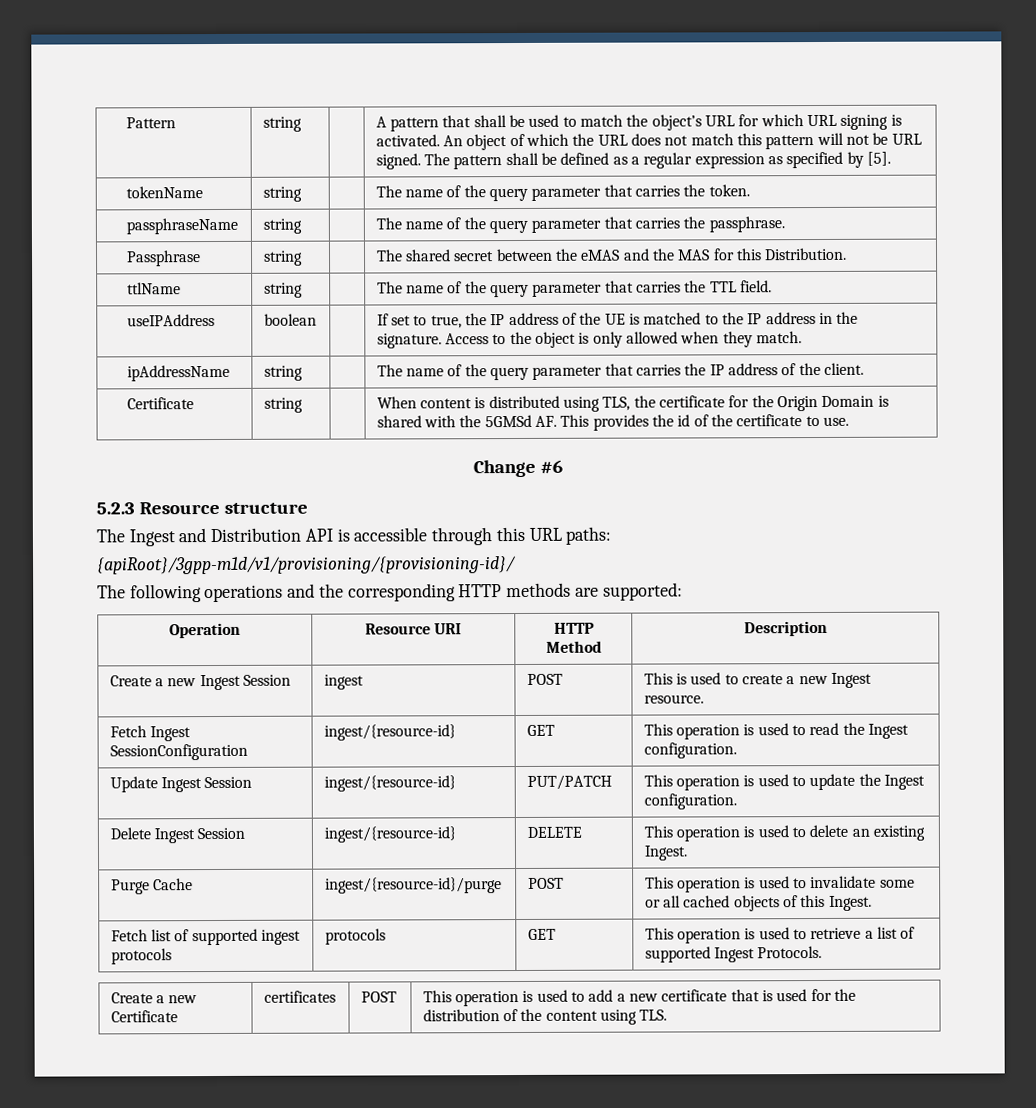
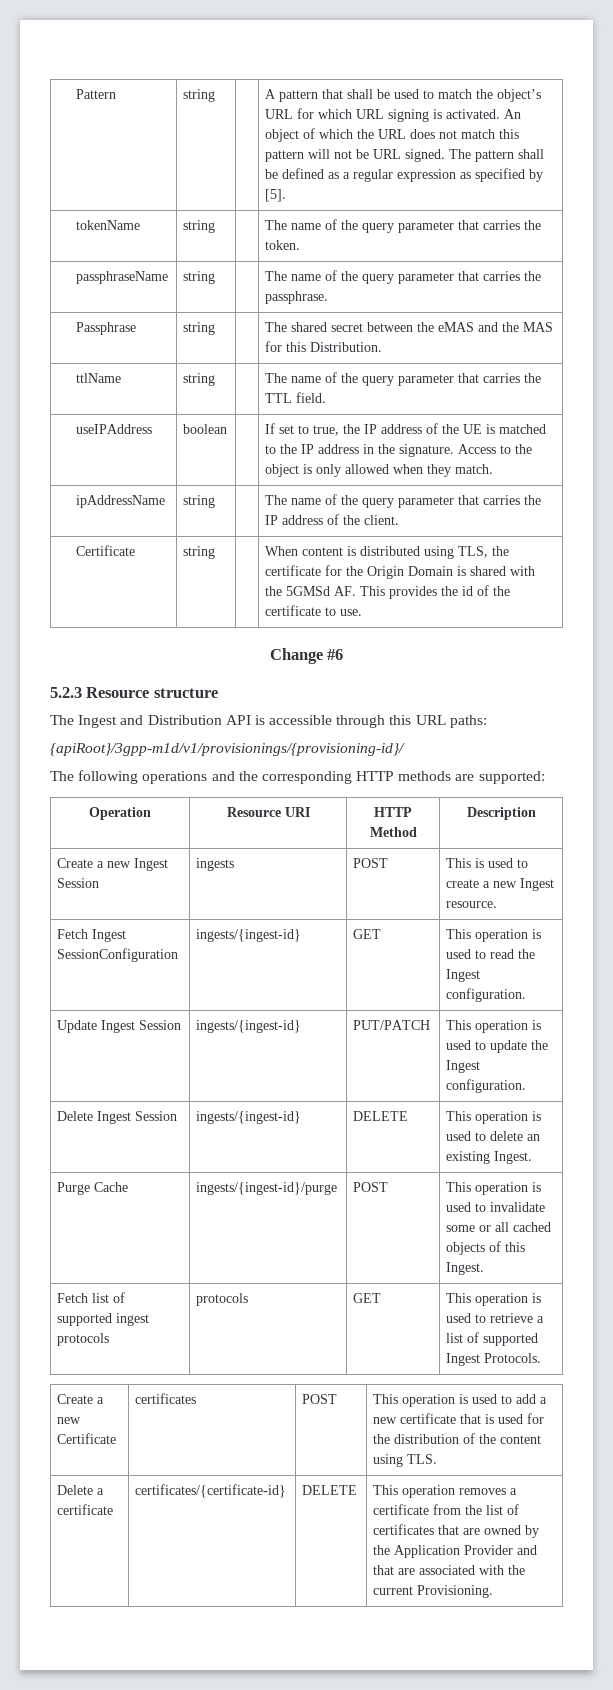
- {apiRoot}/3gpp-m1d/v1/provisioning/{provisioning-id}/
+ {apiRoot}/3gpp-m1d/v1/provisionings/{provisioning-id}/
- Create a new Ingest Session | ingest | POST | This is used to create a new Ingest resource.
+ Create a new Ingest Session | ingests | POST | This is used to create a new Ingest resource.
- Fetch Ingest SessionConfiguration | ingest/{resource-id} | GET | This operation is used to read the Ingest configuration.
+ Fetch Ingest SessionConfiguration | ingests/{ingest-id} | GET | This operation is used to read the Ingest configuration.
- Update Ingest Session | ingest/{resource-id} | PUT/PATCH | This operation is used to update the Ingest configuration.
+ Update Ingest Session | ingests/{ingest-id} | PUT/PATCH | This operation is used to update the Ingest configuration.
- Delete Ingest Session | ingest/{resource-id} | DELETE | This operation is used to delete an existing Ingest.
+ Delete Ingest Session | ingests/{ingest-id} | DELETE | This operation is used to delete an existing Ingest.
- Purge Cache | ingest/{resource-id}/purge | POST | This operation is used to invalidate some or all cached objects of this Ingest.
+ Purge Cache | ingests/{ingest-id}/purge | POST | This operation is used to invalidate some or all cached objects of this Ingest.
+ Delete a certificate | certificates/{certificate-id} | DELETE | This operation removes a certificate from the list of certificates that are owned by the Application Provider and that are associated with the current Provisioning.

